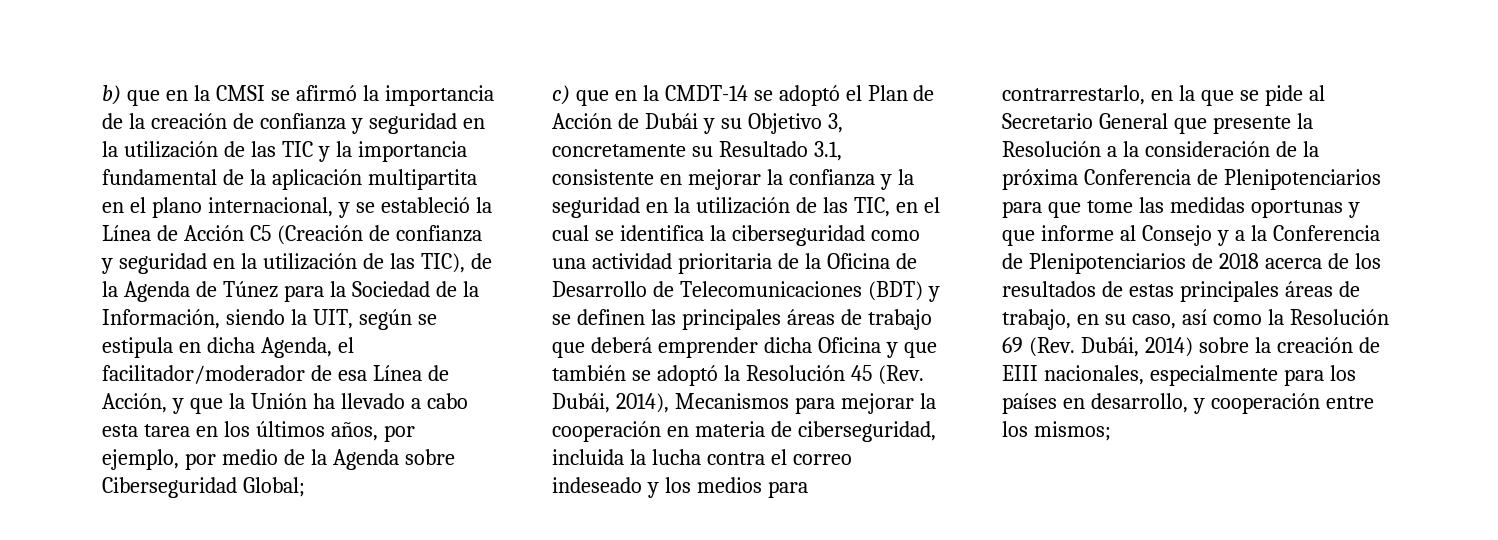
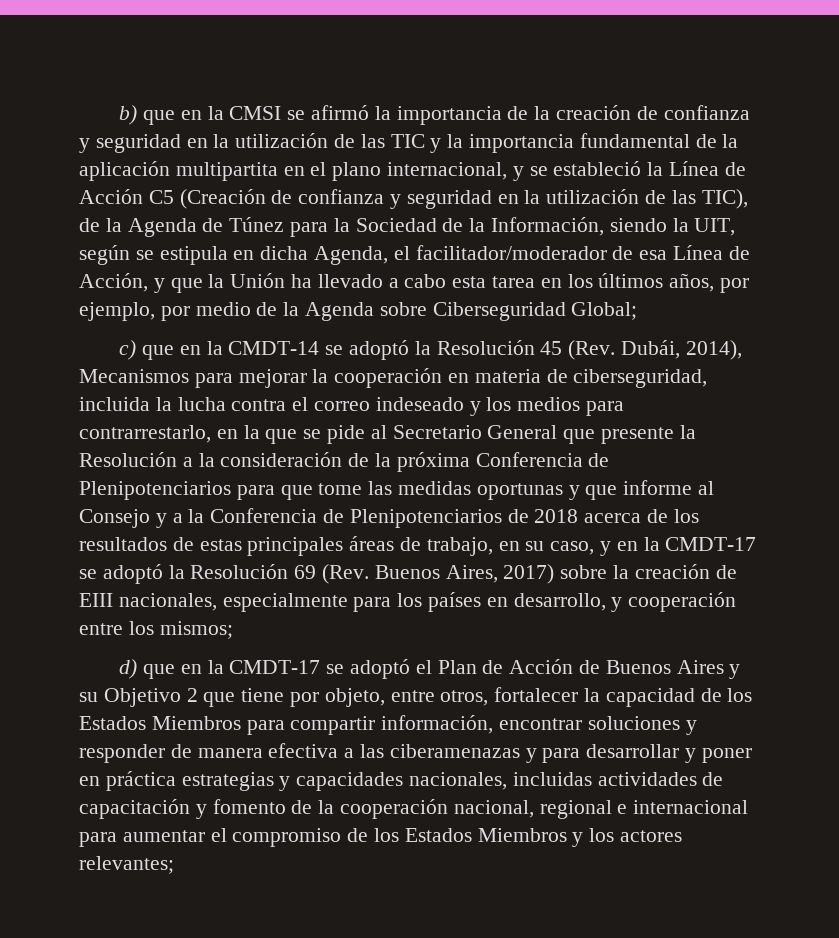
- c) que en la CMDT-14 se adoptó el Plan de Acción de Dubái y su Objetivo 3, concretamente su Resultado 3.1, consistente en mejorar la confianza y la seguridad en la utilización de las TIC, en el cual se identifica la ciberseguridad como una actividad prioritaria de la Oficina de Desarrollo de Telecomunicaciones (BDT) y se definen las principales áreas de trabajo que deberá emprender dicha Oficina y que también se adoptó la Resolución 45 (Rev. Dubái, 2014), Mecanismos para mejorar la cooperación en materia de ciberseguridad, incluida la lucha contra el correo indeseado y los medios para contrarrestarlo, en la que se pide al Secretario General que presente la Resolución a la consideración de la próxima Conferencia de Plenipotenciarios para que tome las medidas oportunas y que informe al Consejo y a la Conferencia de Plenipotenciarios de 2018 acerca de los resultados de estas principales áreas de trabajo, en su caso, así como la Resolución 69 (Rev. Dubái, 2014) sobre la creación de EIII nacionales, especialmente para los países en desarrollo, y cooperación entre los mismos;
+ c) que en la CMDT-14 se adoptó la Resolución 45 (Rev. Dubái, 2014), Mecanismos para mejorar la cooperación en materia de ciberseguridad, incluida la lucha contra el correo indeseado y los medios para contrarrestarlo, en la que se pide al Secretario General que presente la Resolución a la consideración de la próxima Conferencia de Plenipotenciarios para que tome las medidas oportunas y que informe al Consejo y a la Conferencia de Plenipotenciarios de 2018 acerca de los resultados de estas principales áreas de trabajo, en su caso, y en la CMDT-17 se adoptó la Resolución 69 (Rev. Buenos Aires, 2017) sobre la creación de EIII nacionales, especialmente para los países en desarrollo, y cooperación entre los mismos;
+ d) que en la CMDT-17 se adoptó el Plan de Acción de Buenos Aires y su Objetivo 2 que tiene por objeto, entre otros, fortalecer la capacidad de los Estados Miembros para compartir información, encontrar soluciones y responder de manera efectiva a las ciberamenazas y para desarrollar y poner en práctica estrategias y capacidades nacionales, incluidas actividades de capacitación y fomento de la cooperación nacional, regional e internacional para aumentar el compromiso de los Estados Miembros y los actores relevantes;

